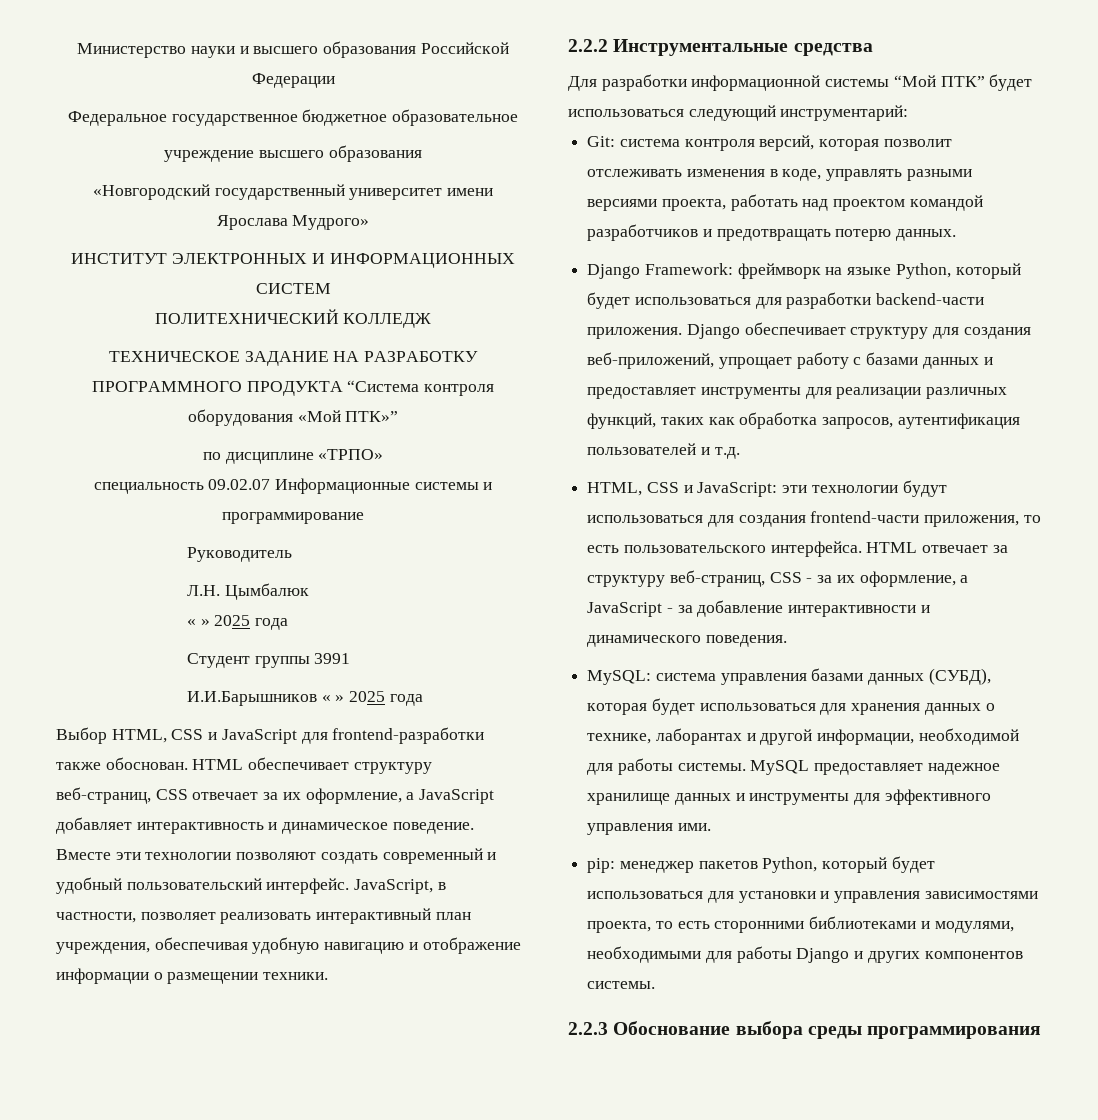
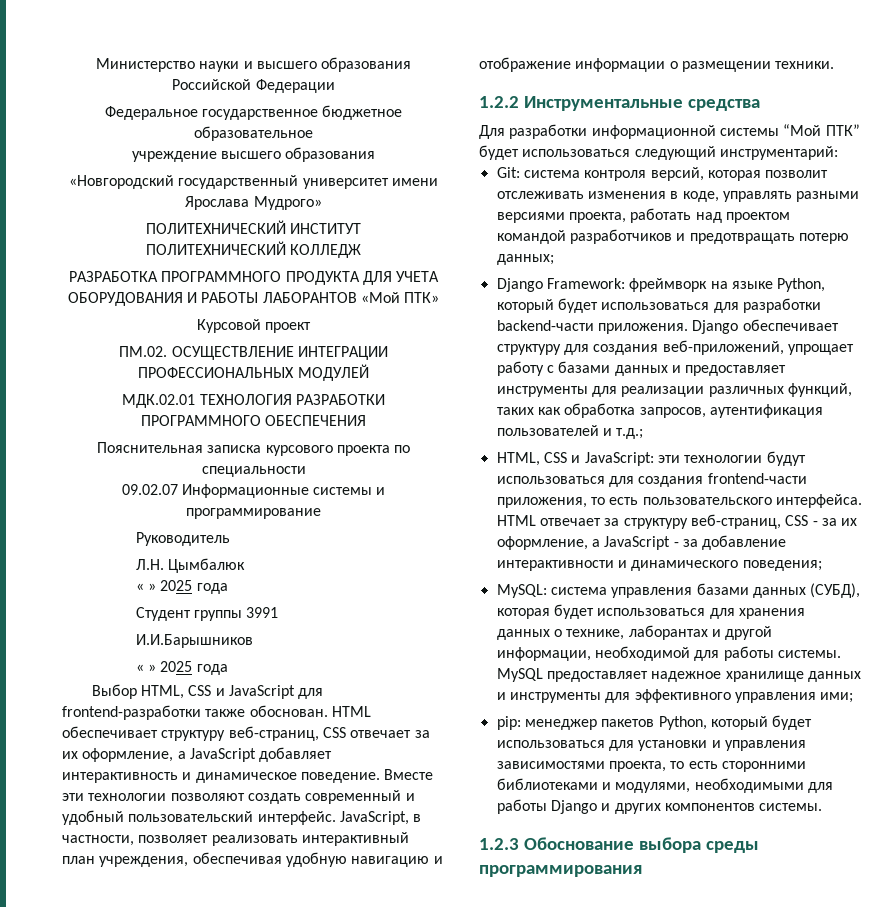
- ИНСТИТУТ ЭЛЕКТРОННЫХ И ИНФОРМАЦИОННЫХ СИСТЕМ
+ ПОЛИТЕХНИЧЕСКИЙ ИНСТИТУТ
  ПОЛИТЕХНИЧЕСКИЙ КОЛЛЕДЖ
- ТЕХНИЧЕСКОЕ ЗАДАНИЕ НА РАЗРАБОТКУ ПРОГРАММНОГО ПРОДУКТА “Система контроля оборудования «Мой ПТК»”
- по дисциплине «ТРПО»
- специальность 09.02.07 Информационные системы и программирование
+ РАЗРАБОТКА ПРОГРАММНОГО ПРОДУКТА ДЛЯ УЧЕТА ОБОРУДОВАНИЯ И РАБОТЫ ЛАБОРАНТОВ «Мой ПТК»
+ Курсовой проект
+ ПМ.02. ОСУЩЕСТВЛЕНИЕ ИНТЕГРАЦИИ ПРОФЕССИОНАЛЬНЫХ МОДУЛЕЙ
+ МДК.02.01 ТЕХНОЛОГИЯ РАЗРАБОТКИ ПРОГРАММНОГО ОБЕСПЕЧЕНИЯ
+ Пояснительная записка курсового проекта по специальности
+ 09.02.07 Информационные системы и программирование
- И.И.Барышников « » 2025 года
+ И.И.Барышников
+ « » 2025 года
- 2.2.2 Инструментальные средства
+ 1.2.2 Инструментальные средства
- Git: система контроля версий, которая позволит отслеживать изменения в коде, управлять разными версиями проекта, работать над проектом командой разработчиков и предотвращать потерю данных.
+ Git: система контроля версий, которая позволит отслеживать изменения в коде, управлять разными версиями проекта, работать над проектом командой разработчиков и предотвращать потерю данных;
- Django обеспечивает структуру для создания веб-приложений, упрощает работу с базами данных и предоставляет инструменты для реализации различных функций, таких как обработка запросов, аутентификация пользователей и т.д.
+ Django обеспечивает структуру для создания веб-приложений, упрощает работу с базами данных и предоставляет инструменты для реализации различных функций, таких как обработка запросов, аутентификация пользователей и т.д.;
- HTML отвечает за структуру веб-страниц, CSS - за их оформление, а JavaScript - за добавление интерактивности и динамического поведения.
+ HTML отвечает за структуру веб-страниц, CSS - за их оформление, а JavaScript - за добавление интерактивности и динамического поведения;
- MySQL предоставляет надежное хранилище данных и инструменты для эффективного управления ими.
+ MySQL предоставляет надежное хранилище данных и инструменты для эффективного управления ими;
- 2.2.3 Обоснование выбора среды программирования
+ 1.2.3 Обоснование выбора среды программирования

